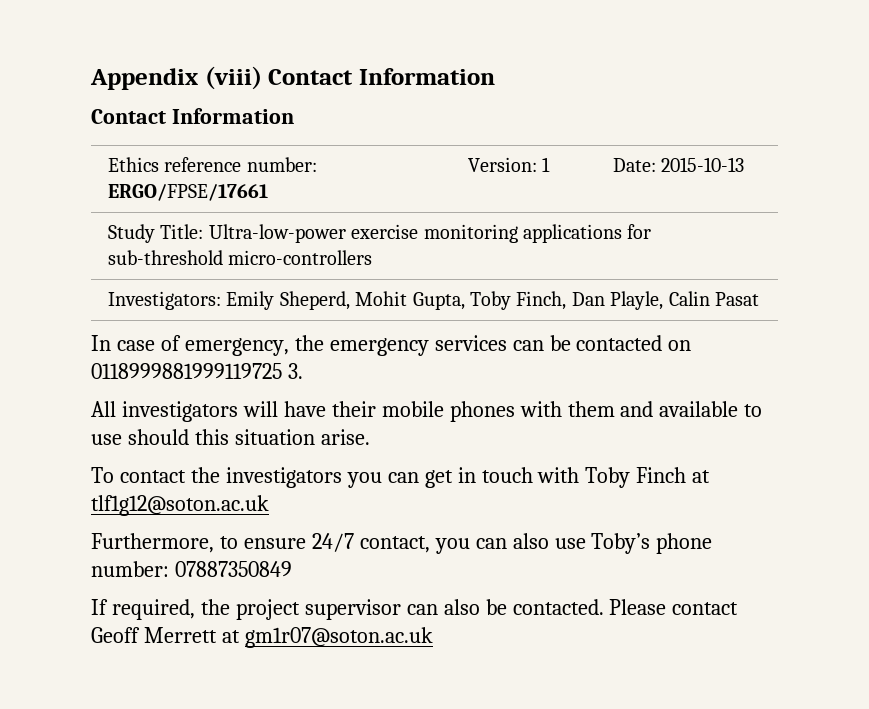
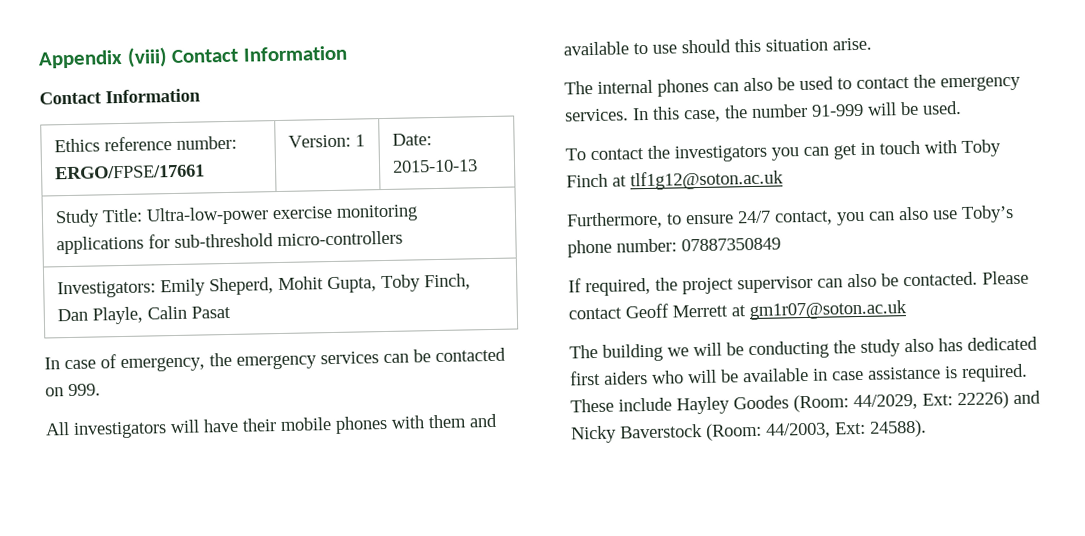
- In case of emergency, the emergency services can be contacted on 0118999881999119725 3.
+ In case of emergency, the emergency services can be contacted on 999.
+ The internal phones can also be used to contact the emergency services. In this case, the number 91-999 will be used.
+ The building we will be conducting the study also has dedicated first aiders who will be available in case assistance is required. These include Hayley Goodes (Room: 44/2029, Ext: 22226) and Nicky Baverstock (Room: 44/2003, Ext: 24588).

